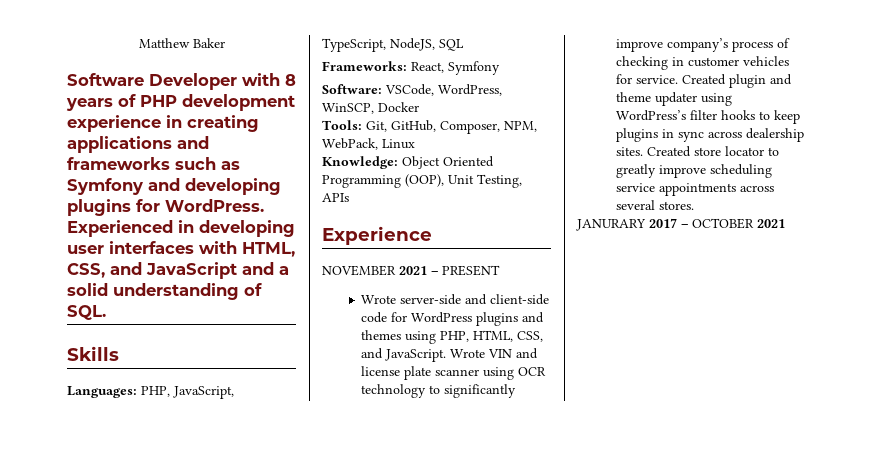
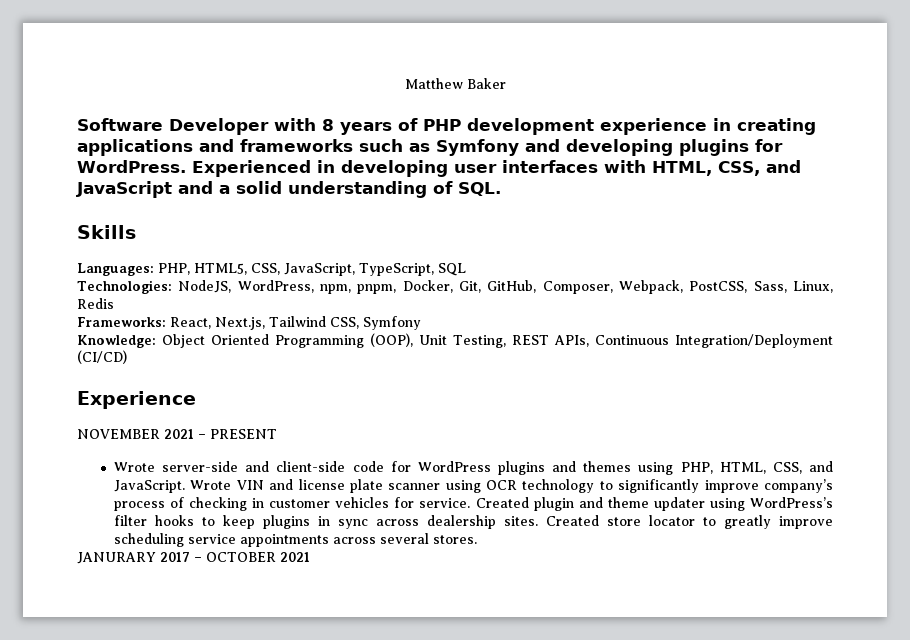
- Languages: PHP, JavaScript, TypeScript, NodeJS, SQL
- Frameworks: React, Symfony
- Software: VSCode, WordPress, WinSCP, Docker
- Tools: Git, GitHub, Composer, NPM, WebPack, Linux
+ Languages: PHP, HTML5, CSS, JavaScript, TypeScript, SQL
+ Technologies: NodeJS, WordPress, npm, pnpm, Docker, Git, GitHub, Composer, Webpack, PostCSS, Sass, Linux, Redis
+ Frameworks: React, Next.js, Tailwind CSS, Symfony
- Knowledge: Object Oriented Programming (OOP), Unit Testing, APIs
+ Knowledge: Object Oriented Programming (OOP), Unit Testing, REST APIs, Continuous Integration/Deployment (CI/CD)

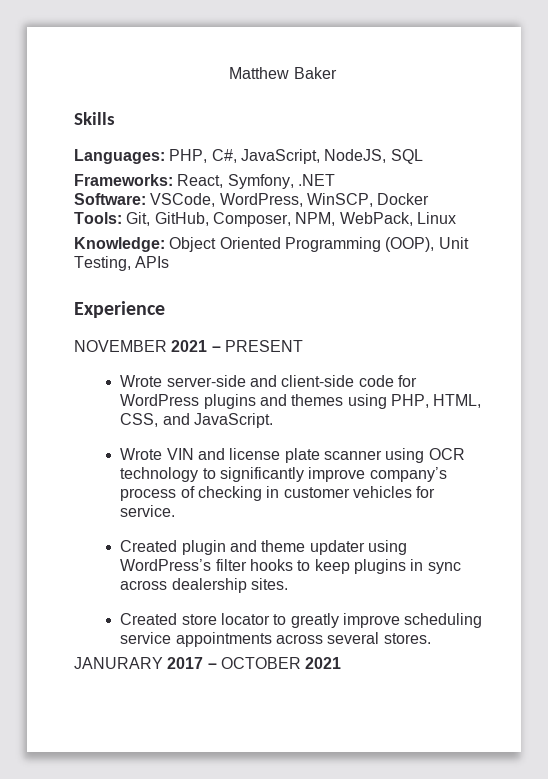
- Software Developer with 8 years of PHP development experience in creating applications and frameworks such as Symfony and developing plugins for WordPress. Experienced in developing user interfaces with HTML, CSS, and JavaScript and a solid understanding of SQL.
  Skills
- Languages: PHP, HTML5, CSS, JavaScript, TypeScript, SQL
- Technologies: NodeJS, WordPress, npm, pnpm, Docker, Git, GitHub, Composer, Webpack, PostCSS, Sass, Linux, Redis
- Frameworks: React, Next.js, Tailwind CSS, Symfony
+ Languages: PHP, C#, JavaScript, NodeJS, SQL
+ Frameworks: React, Symfony, .NET
+ Software: VSCode, WordPress, WinSCP, Docker
+ Tools: Git, GitHub, Composer, NPM, WebPack, Linux
- Knowledge: Object Oriented Programming (OOP), Unit Testing, REST APIs, Continuous Integration/Deployment (CI/CD)
+ Knowledge: Object Oriented Programming (OOP), Unit Testing, APIs
- Wrote server-side and client-side code for WordPress plugins and themes using PHP, HTML, CSS, and JavaScript. Wrote VIN and license plate scanner using OCR technology to significantly improve company’s process of checking in customer vehicles for service. Created plugin and theme updater using WordPress’s filter hooks to keep plugins in sync across dealership sites. Created store locator to greatly improve scheduling service appointments across several stores.
+ Wrote server-side and client-side code for WordPress plugins and themes using PHP, HTML, CSS, and JavaScript.
+ Wrote VIN and license plate scanner using OCR technology to significantly improve company’s process of checking in customer vehicles for service.
+ Created plugin and theme updater using WordPress’s filter hooks to keep plugins in sync across dealership sites.
+ Created store locator to greatly improve scheduling service appointments across several stores.

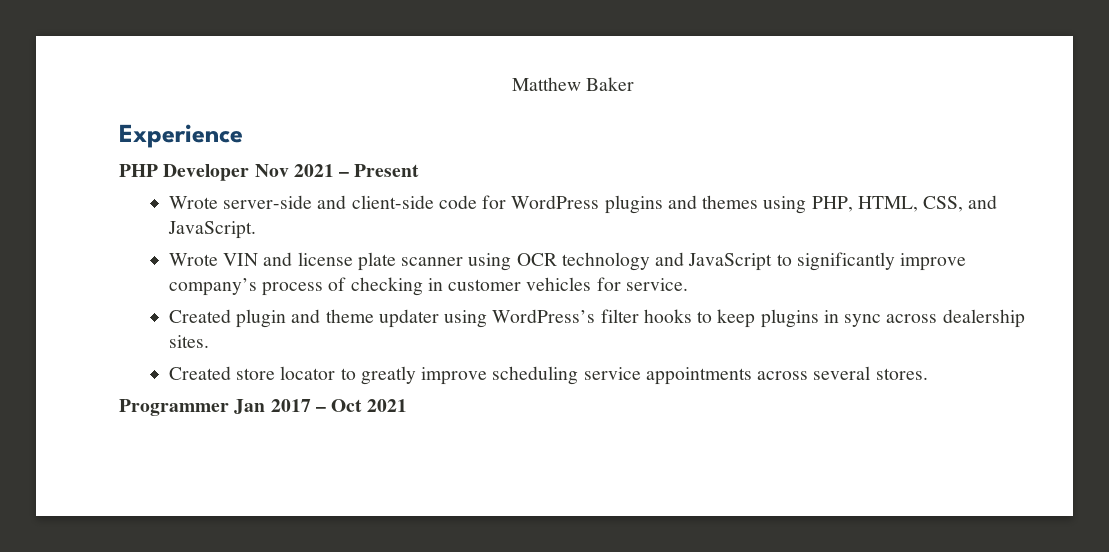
- Skills
- Languages: PHP, C#, JavaScript, NodeJS, SQL
- Frameworks: React, Symfony, .NET
- Software: VSCode, WordPress, WinSCP, Docker
- Tools: Git, GitHub, Composer, NPM, WebPack, Linux
- Knowledge: Object Oriented Programming (OOP), Unit Testing, APIs
  Experience
- NOVEMBER 2021 – PRESENT
+ PHP Developer Nov 2021 – Present
- Wrote VIN and license plate scanner using OCR technology to significantly improve company’s process of checking in customer vehicles for service.
+ Wrote VIN and license plate scanner using OCR technology and JavaScript to significantly improve company’s process of checking in customer vehicles for service.
- JANURARY 2017 – OCTOBER 2021
+ Programmer Jan 2017 – Oct 2021

